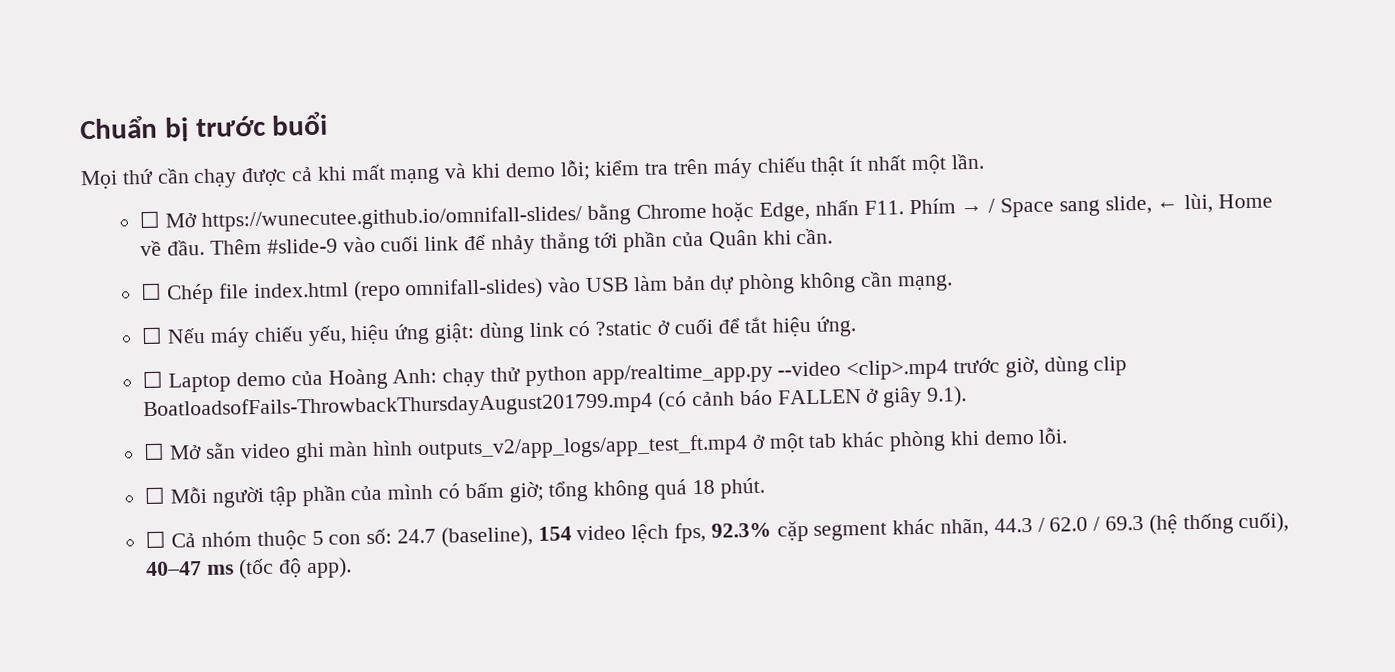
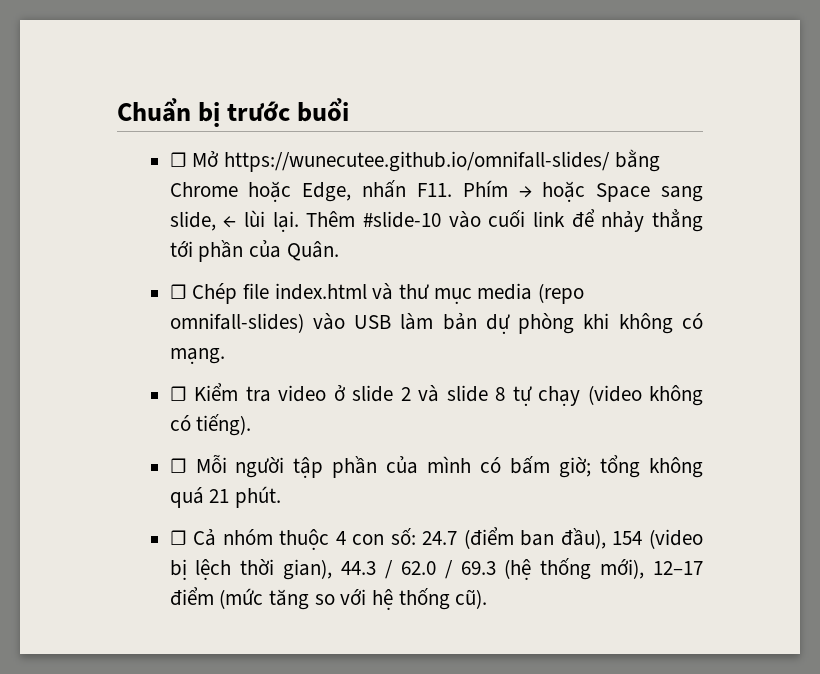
- Mọi thứ cần chạy được cả khi mất mạng và khi demo lỗi; kiểm tra trên máy chiếu thật ít nhất một lần.
- ☐ Mở https://wunecutee.github.io/omnifall-slides/ bằng Chrome hoặc Edge, nhấn F11. Phím → / Space sang slide, ← lùi, Home về đầu. Thêm #slide-9 vào cuối link để nhảy thẳng tới phần của Quân khi cần.
+ ☐ Mở https://wunecutee.github.io/omnifall-slides/ bằng Chrome hoặc Edge, nhấn F11. Phím → hoặc Space sang slide, ← lùi lại. Thêm #slide-10 vào cuối link để nhảy thẳng tới phần của Quân.
- ☐ Chép file index.html (repo omnifall-slides) vào USB làm bản dự phòng không cần mạng.
+ ☐ Chép file index.html và thư mục media (repo omnifall-slides) vào USB làm bản dự phòng khi không có mạng.
- ☐ Nếu máy chiếu yếu, hiệu ứng giật: dùng link có ?static ở cuối để tắt hiệu ứng.
- ☐ Laptop demo của Hoàng Anh: chạy thử python app/realtime_app.py --video <clip>.mp4 trước giờ, dùng clip BoatloadsofFails-ThrowbackThursdayAugust201799.mp4 (có cảnh báo FALLEN ở giây 9.1).
- ☐ Mở sẵn video ghi màn hình outputs_v2/app_logs/app_test_ft.mp4 ở một tab khác phòng khi demo lỗi.
+ ☐ Kiểm tra video ở slide 2 và slide 8 tự chạy (video không có tiếng).
- ☐ Mỗi người tập phần của mình có bấm giờ; tổng không quá 18 phút.
+ ☐ Mỗi người tập phần của mình có bấm giờ; tổng không quá 21 phút.
- ☐ Cả nhóm thuộc 5 con số: 24.7 (baseline), 154 video lệch fps, 92.3% cặp segment khác nhãn, 44.3 / 62.0 / 69.3 (hệ thống cuối), 40–47 ms (tốc độ app).
+ ☐ Cả nhóm thuộc 4 con số: 24.7 (điểm ban đầu), 154 (video bị lệch thời gian), 44.3 / 62.0 / 69.3 (hệ thống mới), 12–17 điểm (mức tăng so với hệ thống cũ).

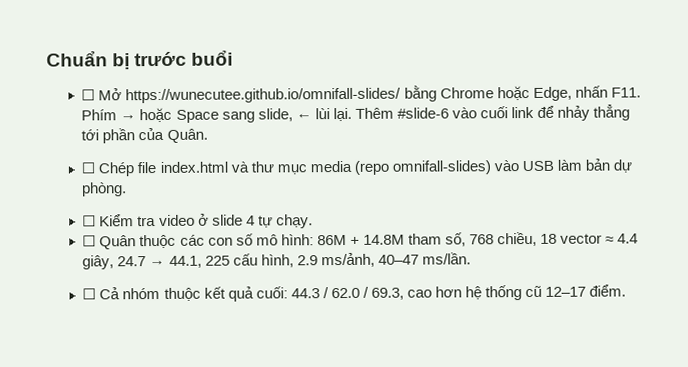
- Thêm #slide-10 vào cuối link để nhảy thẳng tới phần của Quân.
+ Thêm #slide-6 vào cuối link để nhảy thẳng tới phần của Quân.
- ☐ Chép file index.html và thư mục media (repo omnifall-slides) vào USB làm bản dự phòng khi không có mạng.
+ ☐ Chép file index.html và thư mục media (repo omnifall-slides) vào USB làm bản dự phòng.
- ☐ Kiểm tra video ở slide 2 và slide 8 tự chạy (video không có tiếng).
- ☐ Mỗi người tập phần của mình có bấm giờ; tổng không quá 21 phút.
- ☐ Cả nhóm thuộc 4 con số: 24.7 (điểm ban đầu), 154 (video bị lệch thời gian), 44.3 / 62.0 / 69.3 (hệ thống mới), 12–17 điểm (mức tăng so với hệ thống cũ).
+ ☐ Kiểm tra video ở slide 4 tự chạy.
+ ☐ Quân thuộc các con số mô hình: 86M + 14.8M tham số, 768 chiều, 18 vector ≈ 4.4 giây, 24.7 → 44.1, 225 cấu hình, 2.9 ms/ảnh, 40–47 ms/lần.
+ ☐ Cả nhóm thuộc kết quả cuối: 44.3 / 62.0 / 69.3, cao hơn hệ thống cũ 12–17 điểm.

